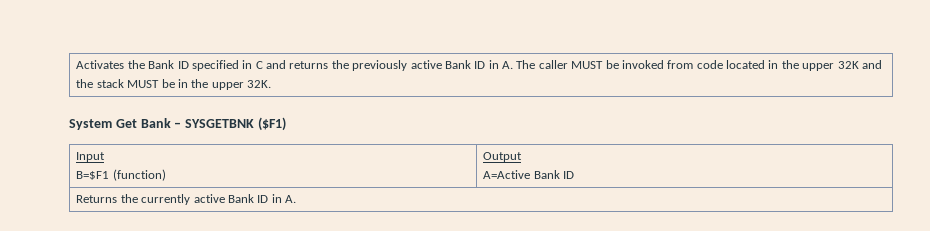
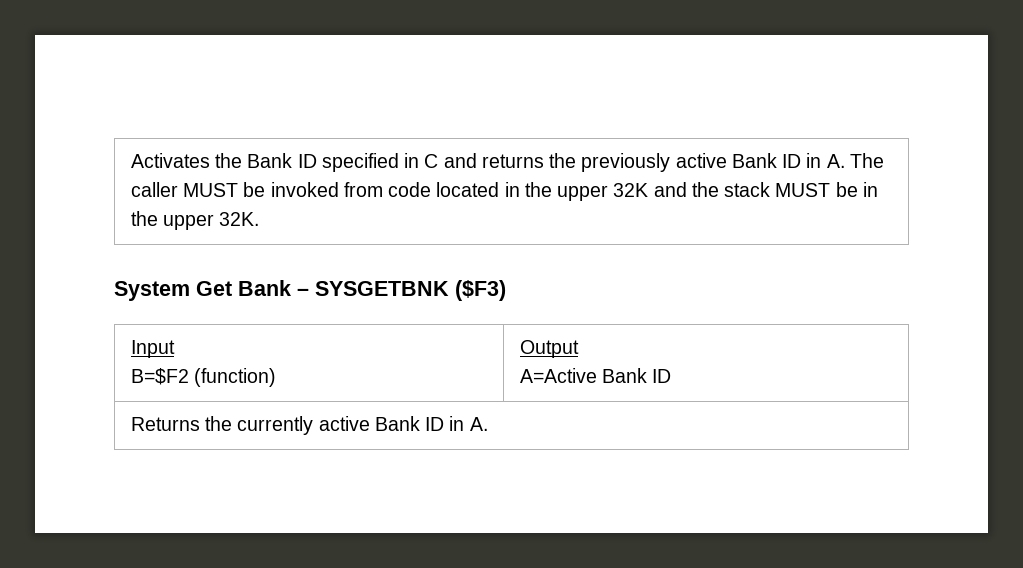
- System Get Bank – SYSGETBNK ($F1)
+ System Get Bank – SYSGETBNK ($F3)
  Input
- B=$F1 (function) | Output
+ B=$F2 (function) | Output

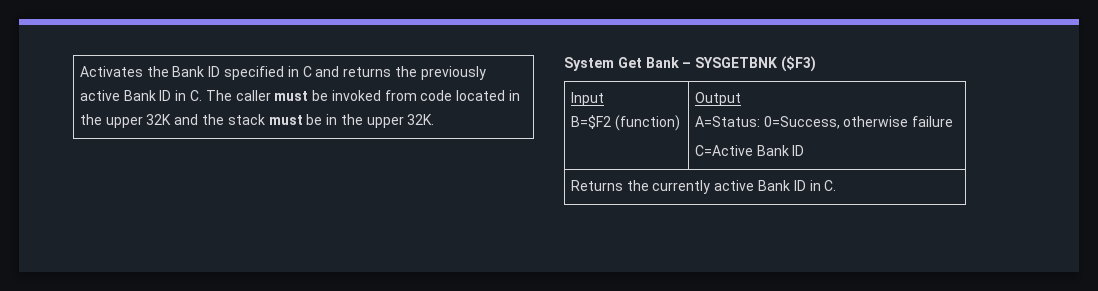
- Activates the Bank ID specified in C and returns the previously active Bank ID in A. The caller MUST be invoked from code located in the upper 32K and the stack MUST be in the upper 32K.
+ Activates the Bank ID specified in C and returns the previously active Bank ID in C. The caller must be invoked from code located in the upper 32K and the stack must be in the upper 32K.
  Input
  B=$F2 (function) | Output
- A=Active Bank ID
+ A=Status: 0=Success, otherwise failure
+ C=Active Bank ID
- Returns the currently active Bank ID in A.
+ Returns the currently active Bank ID in C.

